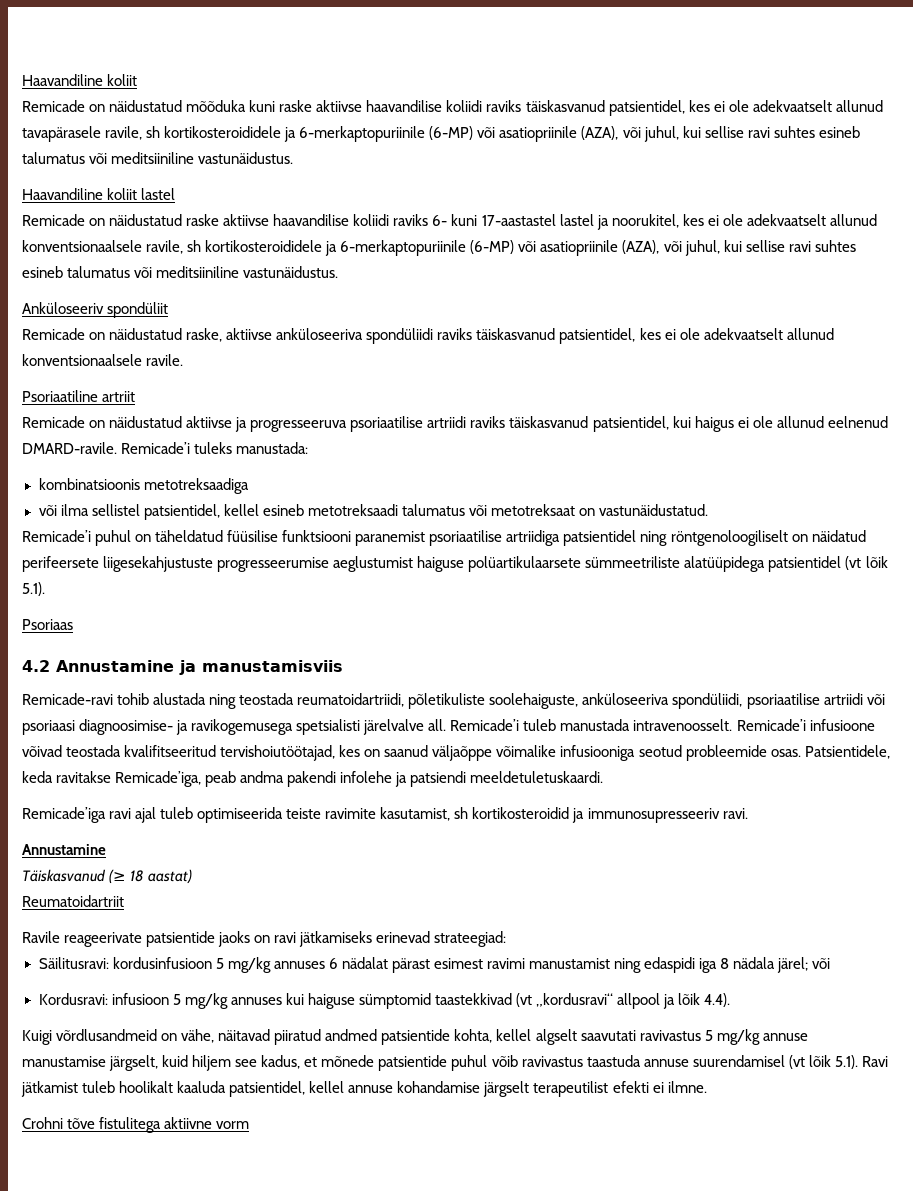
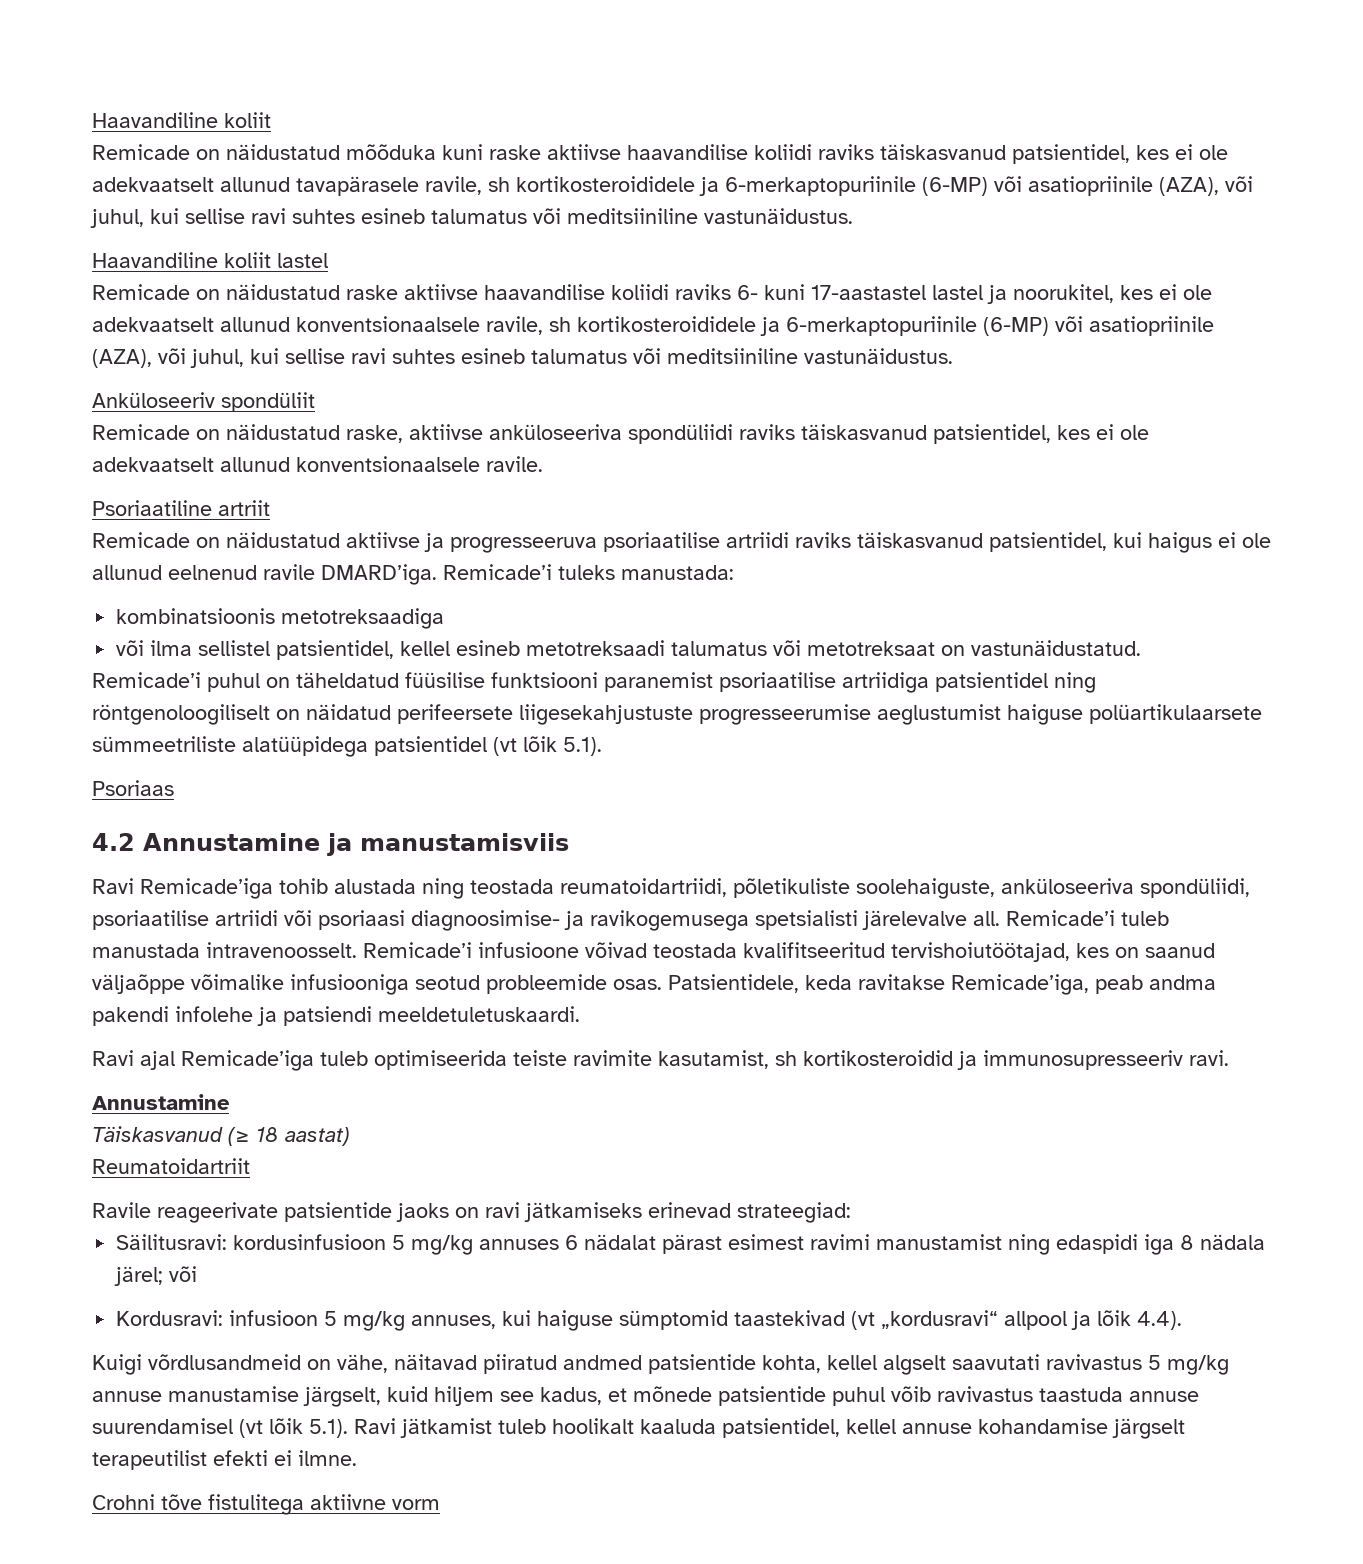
- Remicade on näidustatud aktiivse ja progresseeruva psoriaatilise artriidi raviks täiskasvanud patsientidel, kui haigus ei ole allunud eelnenud DMARD-ravile.
+ Remicade on näidustatud aktiivse ja progresseeruva psoriaatilise artriidi raviks täiskasvanud patsientidel, kui haigus ei ole allunud eelnenud ravile DMARD’iga.
- Remicade-ravi tohib alustada ning teostada reumatoidartriidi, põletikuliste soolehaiguste, anküloseeriva spondüliidi, psoriaatilise artriidi või psoriaasi diagnoosimise- ja ravikogemusega spetsialisti järelvalve all.
+ Ravi Remicade’iga tohib alustada ning teostada reumatoidartriidi, põletikuliste soolehaiguste, anküloseeriva spondüliidi, psoriaatilise artriidi või psoriaasi diagnoosimise- ja ravikogemusega spetsialisti järelevalve all.
- Remicade’iga ravi ajal tuleb optimiseerida teiste ravimite kasutamist, sh kortikosteroidid ja immunosupresseeriv ravi.
+ Ravi ajal Remicade’iga tuleb optimiseerida teiste ravimite kasutamist, sh kortikosteroidid ja immunosupresseeriv ravi.
- Kordusravi: infusioon 5 mg/kg annuses kui haiguse sümptomid taastekkivad (vt „kordusravi“ allpool ja lõik 4.4).
+ Kordusravi: infusioon 5 mg/kg annuses, kui haiguse sümptomid taastekivad (vt „kordusravi“ allpool ja lõik 4.4).

